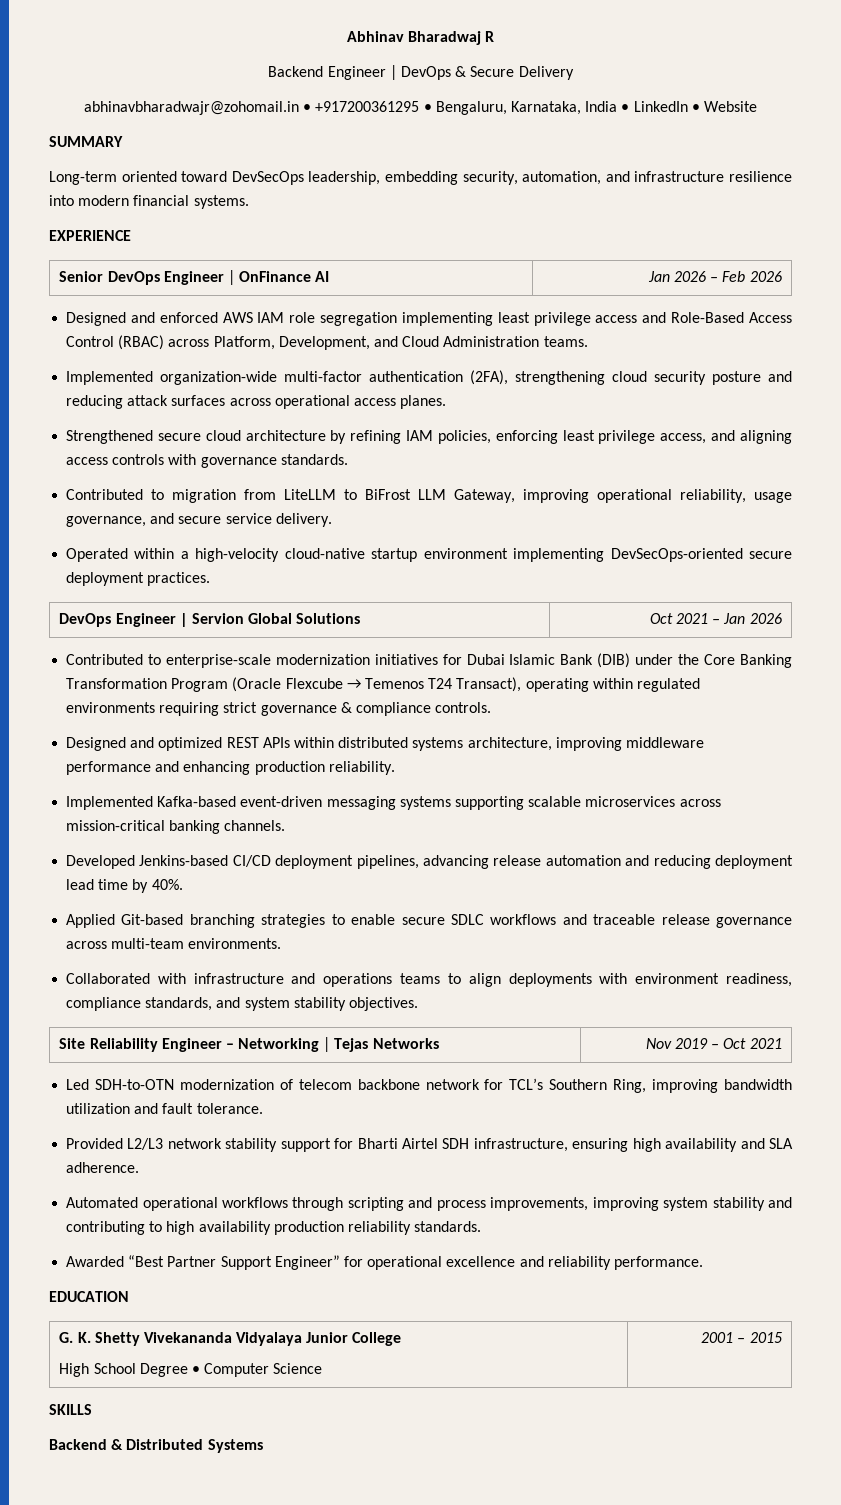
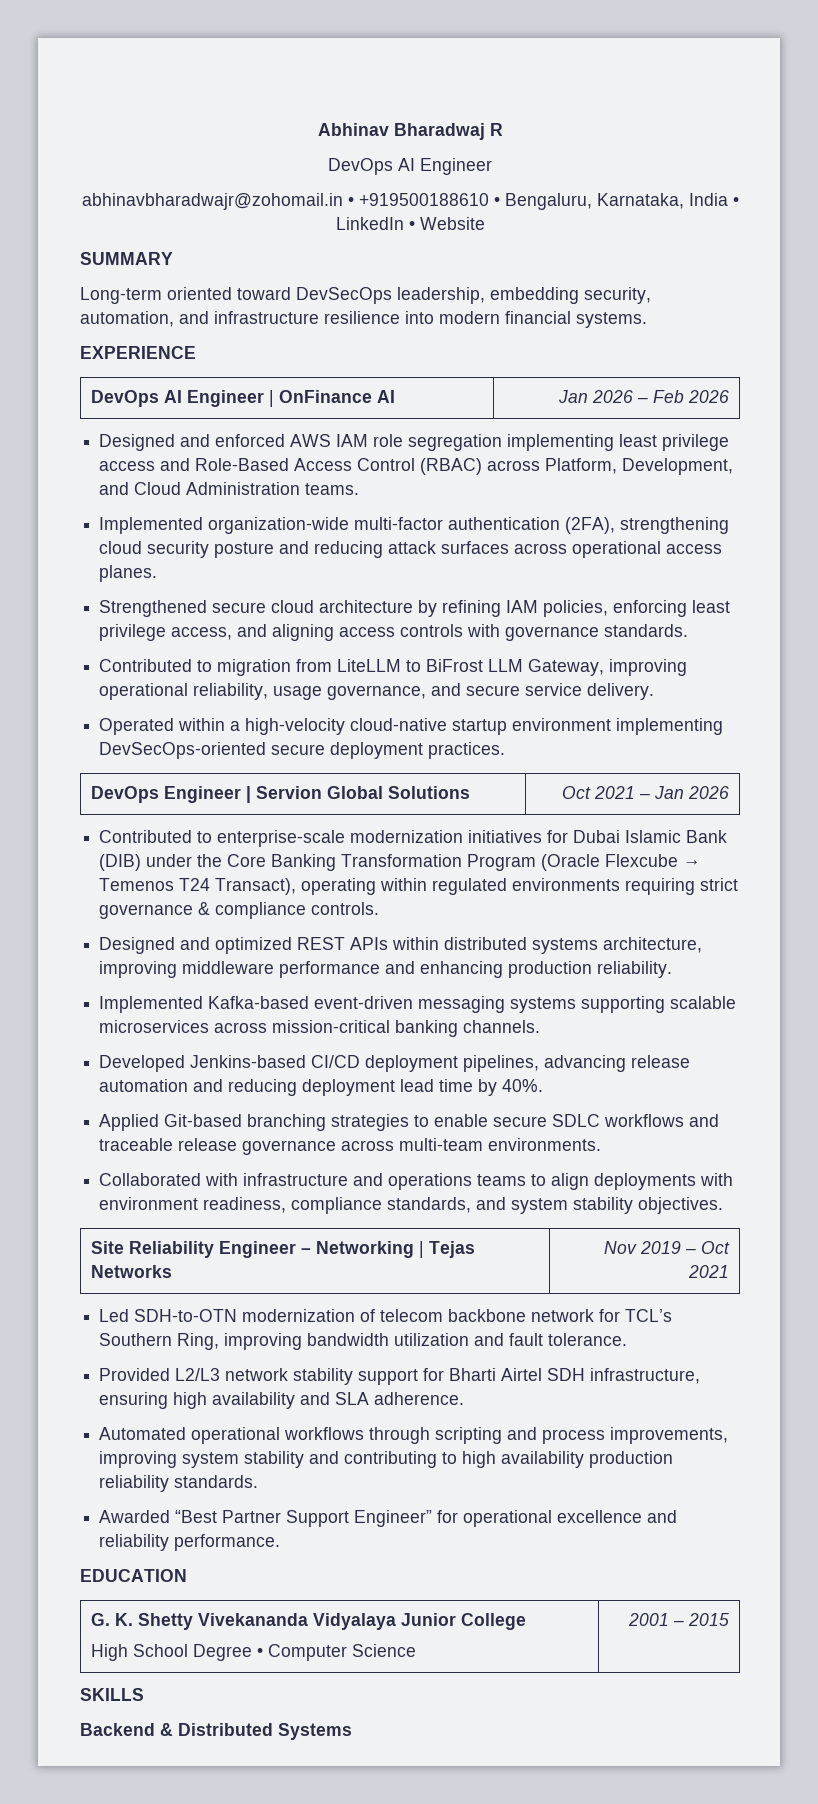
  Abhinav Bharadwaj R
- Backend Engineer | DevOps & Secure Delivery
+ DevOps AI Engineer
- abhinavbharadwajr@zohomail.in • +917200361295 • Bengaluru, Karnataka, India • LinkedIn • Website
+ abhinavbharadwajr@zohomail.in • +919500188610 • Bengaluru, Karnataka, India • LinkedIn • Website
- Senior DevOps Engineer | OnFinance AI | Jan 2026 – Feb 2026
+ DevOps AI Engineer | OnFinance AI | Jan 2026 – Feb 2026

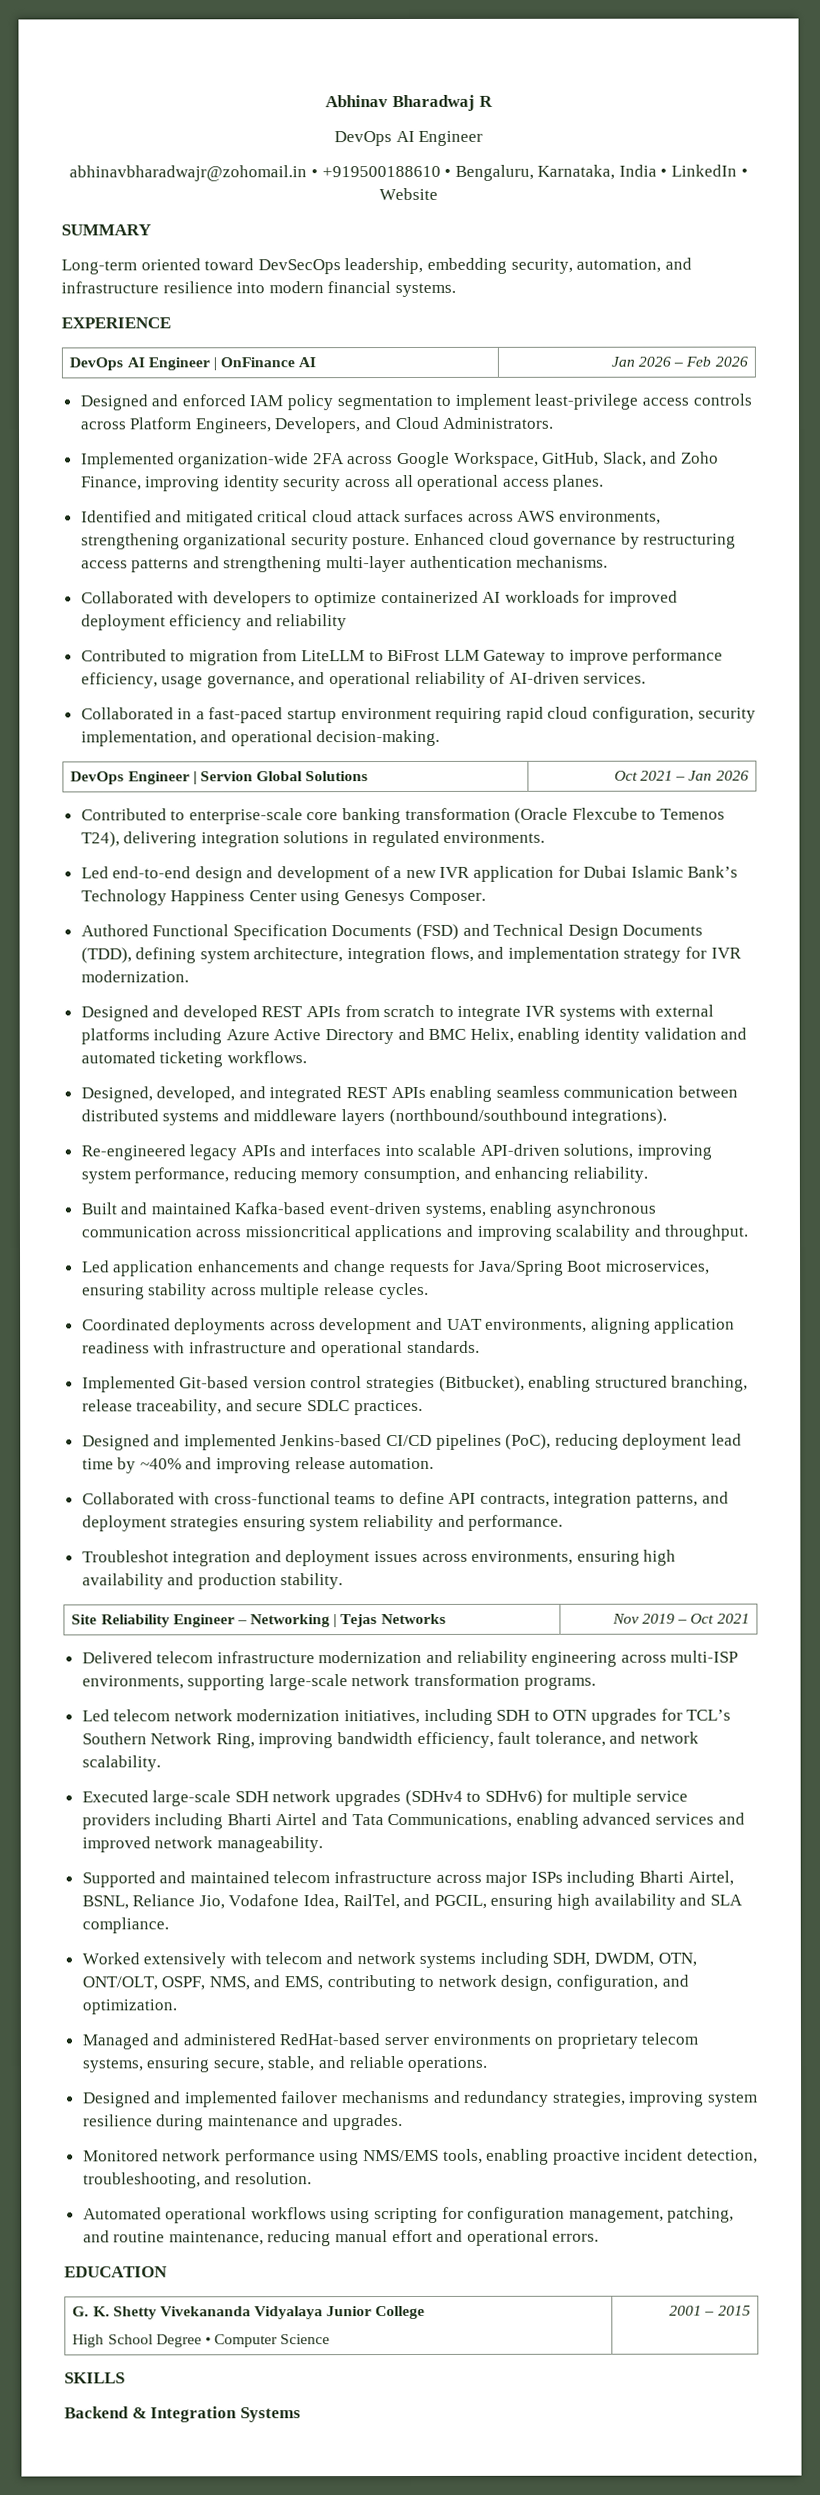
- Designed and enforced AWS IAM role segregation implementing least privilege access and Role-Based Access Control (RBAC) across Platform, Development, and Cloud Administration teams.
- Implemented organization-wide multi-factor authentication (2FA), strengthening cloud security posture and reducing attack surfaces across operational access planes.
- Strengthened secure cloud architecture by refining IAM policies, enforcing least privilege access, and aligning access controls with governance standards.
+ Designed and enforced IAM policy segmentation to implement least-privilege access controls across Platform Engineers, Developers, and Cloud Administrators.
+ Implemented organization-wide 2FA across Google Workspace, GitHub, Slack, and Zoho Finance, improving identity security across all operational access planes.
+ Identified and mitigated critical cloud attack surfaces across AWS environments, strengthening organizational security posture. Enhanced cloud governance by restructuring access patterns and strengthening multi-layer authentication mechanisms.
+ Collaborated with developers to optimize containerized AI workloads for improved deployment efficiency and reliability
- Contributed to migration from LiteLLM to BiFrost LLM Gateway, improving operational reliability, usage governance, and secure service delivery.
- Operated within a high-velocity cloud-native startup environment implementing DevSecOps-oriented secure deployment practices.
+ Contributed to migration from LiteLLM to BiFrost LLM Gateway to improve performance efficiency, usage governance, and operational reliability of AI-driven services.
+ Collaborated in a fast-paced startup environment requiring rapid cloud configuration, security implementation, and operational decision-making.
- Contributed to enterprise-scale modernization initiatives for Dubai Islamic Bank (DIB) under the Core Banking Transformation Program (Oracle Flexcube → Temenos T24 Transact), operating within regulated environments requiring strict governance & compliance controls.
- Designed and optimized REST APIs within distributed systems architecture, improving middleware performance and enhancing production reliability.
+ Contributed to enterprise-scale core banking transformation (Oracle Flexcube to Temenos T24), delivering integration solutions in regulated environments.
+ Led end-to-end design and development of a new IVR application for Dubai Islamic Bank’s Technology Happiness Center using Genesys Composer.
+ Authored Functional Specification Documents (FSD) and Technical Design Documents (TDD), defining system architecture, integration flows, and implementation strategy for IVR modernization.
+ Designed and developed REST APIs from scratch to integrate IVR systems with external platforms including Azure Active Directory and BMC Helix, enabling identity validation and automated ticketing workflows.
+ Designed, developed, and integrated REST APIs enabling seamless communication between distributed systems and middleware layers (northbound/southbound integrations).
+ Re-engineered legacy APIs and interfaces into scalable API-driven solutions, improving system performance, reducing memory consumption, and enhancing reliability.
- Implemented Kafka-based event-driven messaging systems supporting scalable microservices across mission-critical banking channels.
- Developed Jenkins-based CI/CD deployment pipelines, advancing release automation and reducing deployment lead time by 40%.
- Applied Git-based branching strategies to enable secure SDLC workflows and traceable release governance across multi-team environments.
- Collaborated with infrastructure and operations teams to align deployments with environment readiness, compliance standards, and system stability objectives.
+ Built and maintained Kafka-based event-driven systems, enabling asynchronous communication across missioncritical applications and improving scalability and throughput.
+ Led application enhancements and change requests for Java/Spring Boot microservices, ensuring stability across multiple release cycles.
+ Coordinated deployments across development and UAT environments, aligning application readiness with infrastructure and operational standards.
+ Implemented Git-based version control strategies (Bitbucket), enabling structured branching, release traceability, and secure SDLC practices.
+ Designed and implemented Jenkins-based CI/CD pipelines (PoC), reducing deployment lead time by ~40% and improving release automation.
+ Collaborated with cross-functional teams to define API contracts, integration patterns, and deployment strategies ensuring system reliability and performance.
+ Troubleshot integration and deployment issues across environments, ensuring high availability and production stability.
- Led SDH-to-OTN modernization of telecom backbone network for TCL’s Southern Ring, improving bandwidth utilization and fault tolerance.
- Provided L2/L3 network stability support for Bharti Airtel SDH infrastructure, ensuring high availability and SLA adherence.
- Automated operational workflows through scripting and process improvements, improving system stability and contributing to high availability production reliability standards.
- Awarded “Best Partner Support Engineer” for operational excellence and reliability performance.
+ Delivered telecom infrastructure modernization and reliability engineering across multi-ISP environments, supporting large-scale network transformation programs.
+ Led telecom network modernization initiatives, including SDH to OTN upgrades for TCL’s Southern Network Ring, improving bandwidth efficiency, fault tolerance, and network scalability.
+ Executed large-scale SDH network upgrades (SDHv4 to SDHv6) for multiple service providers including Bharti Airtel and Tata Communications, enabling advanced services and improved network manageability.
+ Supported and maintained telecom infrastructure across major ISPs including Bharti Airtel, BSNL, Reliance Jio, Vodafone Idea, RailTel, and PGCIL, ensuring high availability and SLA compliance.
+ Worked extensively with telecom and network systems including SDH, DWDM, OTN, ONT/OLT, OSPF, NMS, and EMS, contributing to network design, configuration, and optimization.
+ Managed and administered RedHat-based server environments on proprietary telecom systems, ensuring secure, stable, and reliable operations.
+ Designed and implemented failover mechanisms and redundancy strategies, improving system resilience during maintenance and upgrades.
+ Monitored network performance using NMS/EMS tools, enabling proactive incident detection, troubleshooting, and resolution.
+ Automated operational workflows using scripting for configuration management, patching, and routine maintenance, reducing manual effort and operational errors.
- Backend & Distributed Systems
+ Backend & Integration Systems

